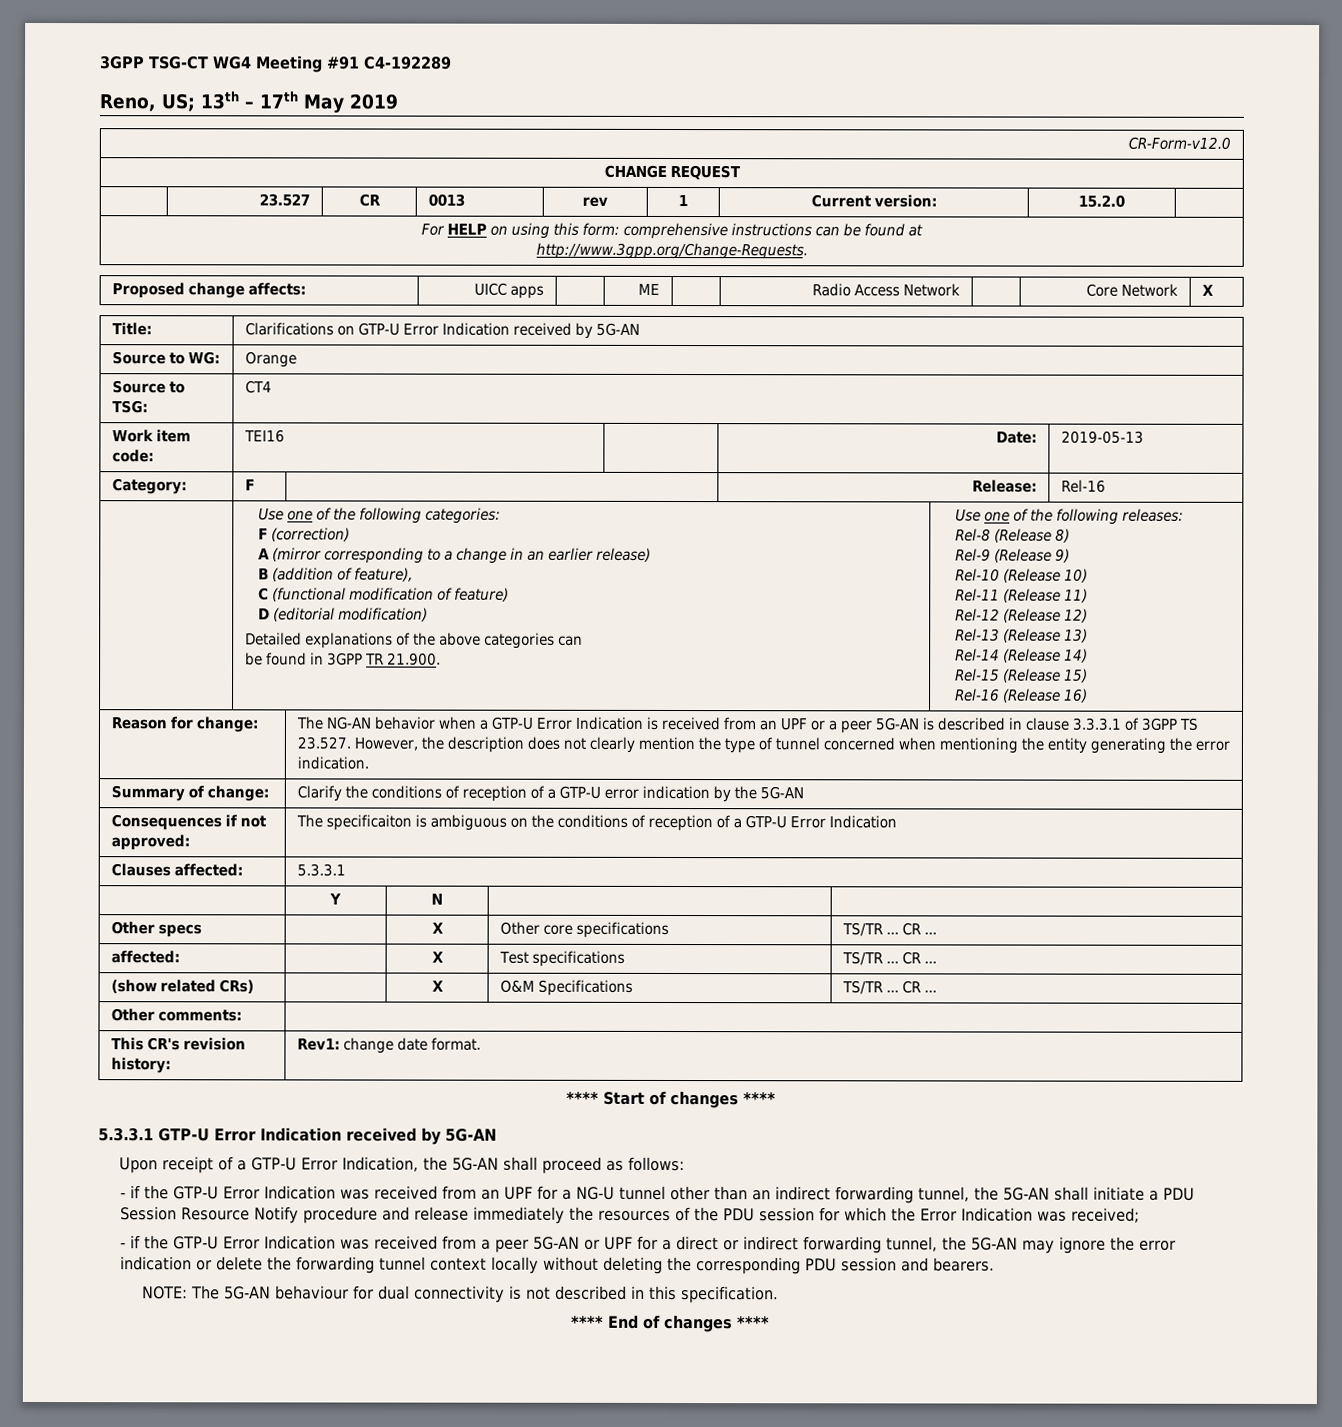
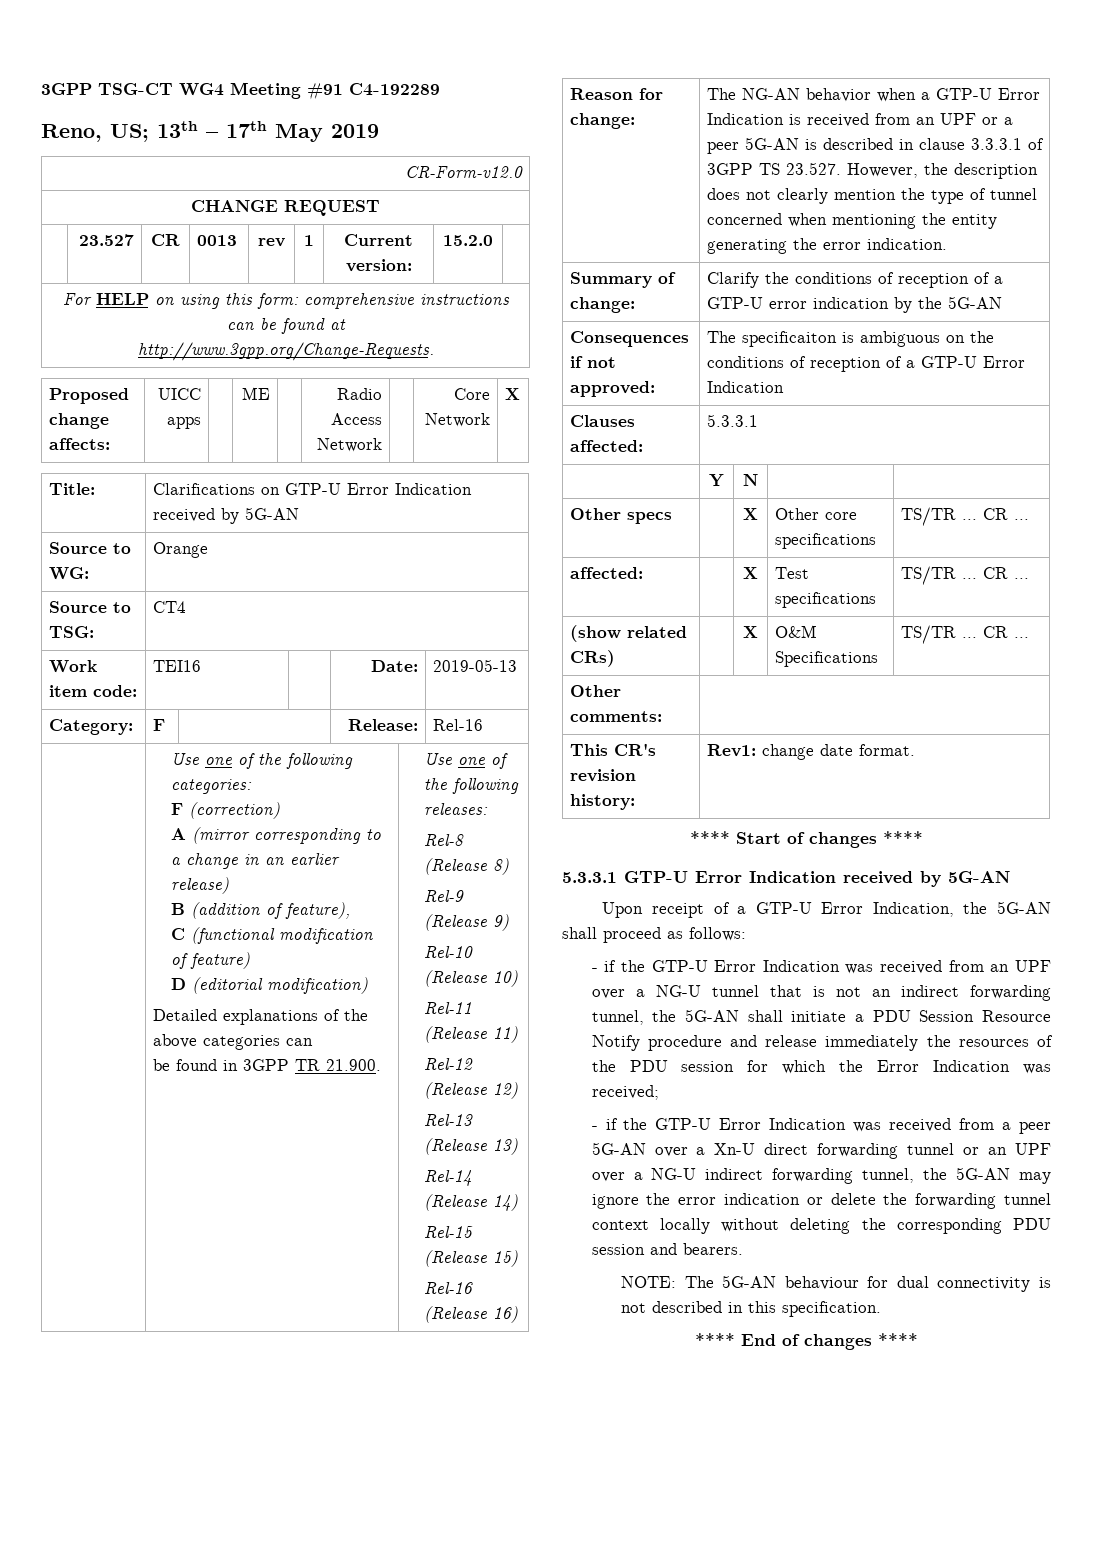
- - if the GTP-U Error Indication was received from an UPF for a NG-U tunnel other than an indirect forwarding tunnel, the 5G-AN shall initiate a PDU Session Resource Notify procedure and release immediately the resources of the PDU session for which the Error Indication was received;
+ - if the GTP-U Error Indication was received from an UPF over a NG-U tunnel that is not an indirect forwarding tunnel, the 5G-AN shall initiate a PDU Session Resource Notify procedure and release immediately the resources of the PDU session for which the Error Indication was received;
- - if the GTP-U Error Indication was received from a peer 5G-AN or UPF for a direct or indirect forwarding tunnel, the 5G-AN may ignore the error indication or delete the forwarding tunnel context locally without deleting the corresponding PDU session and bearers.
+ - if the GTP-U Error Indication was received from a peer 5G-AN over a Xn-U direct forwarding tunnel or an UPF over a NG-U indirect forwarding tunnel, the 5G-AN may ignore the error indication or delete the forwarding tunnel context locally without deleting the corresponding PDU session and bearers.

